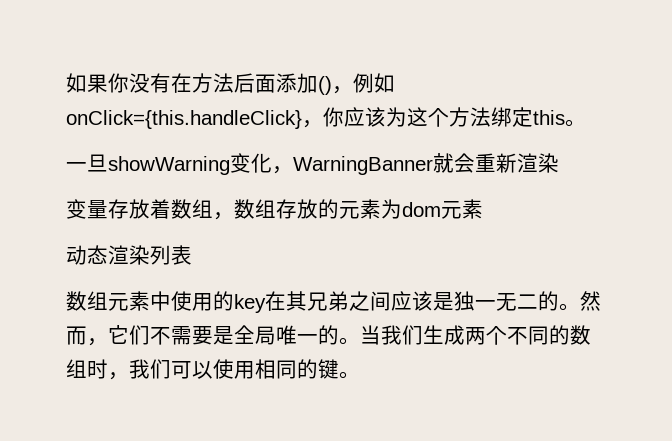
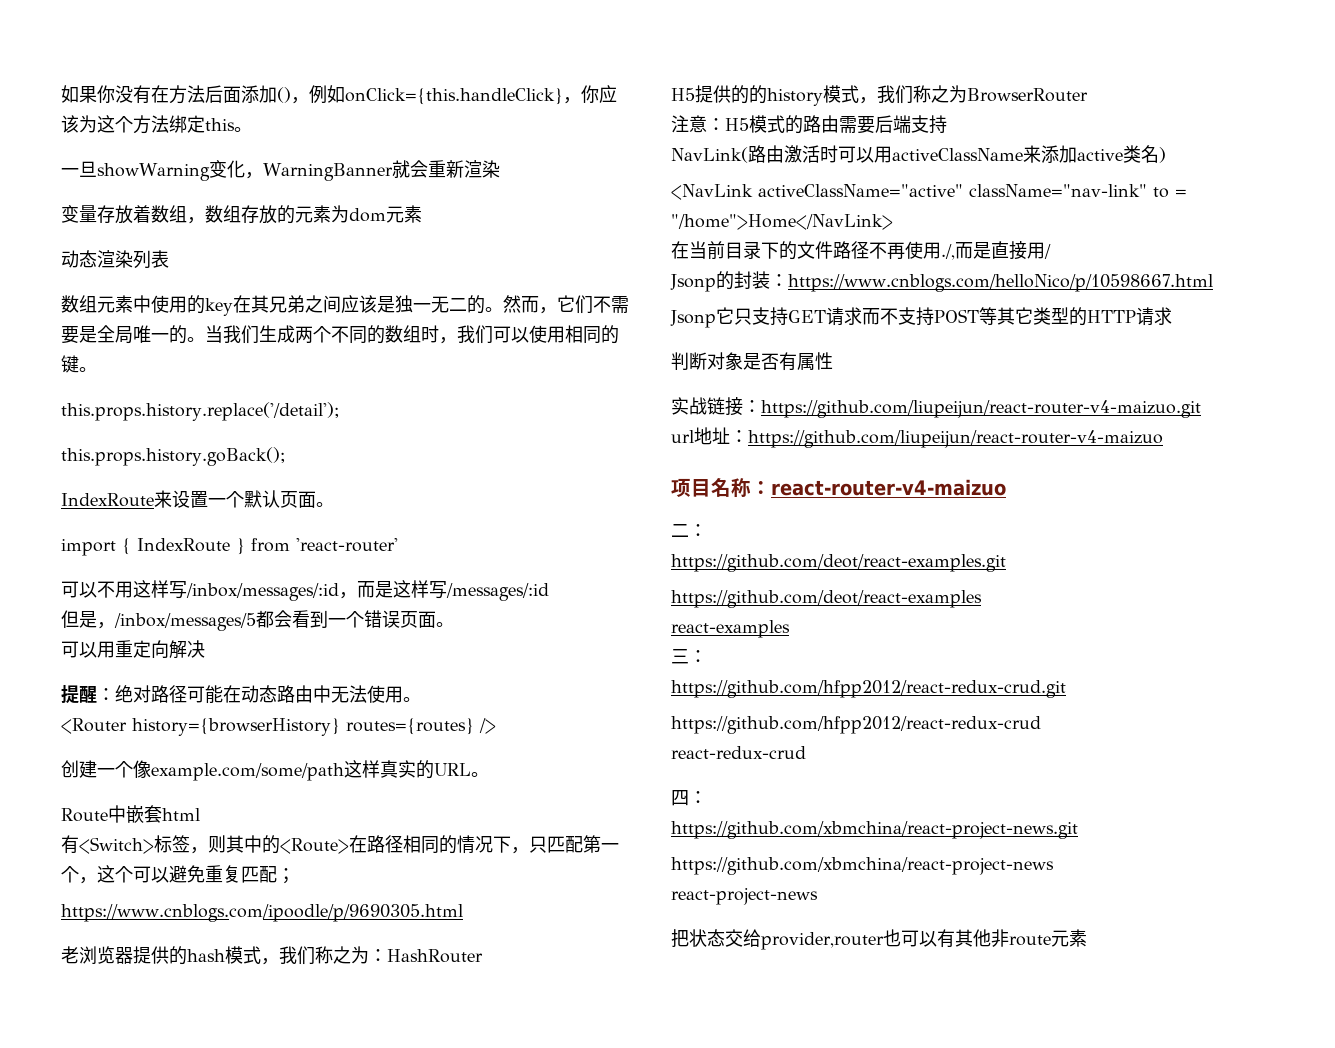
+ this.props.history.replace('/detail');
+ this.props.history.goBack();
+ IndexRoute来设置一个默认页面。
+ import { IndexRoute } from 'react-router'
+ 可以不用这样写/inbox/messages/:id，而是这样写/messages/:id
+ 但是，/inbox/messages/5都会看到一个错误页面。
+ 可以用重定向解决
+ 提醒：绝对路径可能在动态路由中无法使用。
+ <Router history={browserHistory} routes={routes} />
+ 创建一个像example.com/some/path这样真实的URL。
+ Route中嵌套html
+ 有<Switch>标签，则其中的<Route>在路径相同的情况下，只匹配第一个，这个可以避免重复匹配；
+ https://www.cnblogs.com/ipoodle/p/9690305.html
+ 老浏览器提供的hash模式，我们称之为：HashRouter
+ H5提供的的history模式，我们称之为BrowserRouter
+ 注意：H5模式的路由需要后端支持
+ NavLink(路由激活时可以用activeClassName来添加active类名)
+ <NavLink activeClassName="active" className="nav-link" to = "/home">Home</NavLink>
+ 在当前目录下的文件路径不再使用./,而是直接用/
+ Jsonp的封装：https://www.cnblogs.com/helloNico/p/10598667.html
+ Jsonp它只支持GET请求而不支持POST等其它类型的HTTP请求
+ 判断对象是否有属性
+ 实战链接：https://github.com/liupeijun/react-router-v4-maizuo.git
+ url地址：https://github.com/liupeijun/react-router-v4-maizuo
+ 项目名称：react-router-v4-maizuo
+ 二：
+ https://github.com/deot/react-examples.git
+ https://github.com/deot/react-examples
+ react-examples
+ 三：
+ https://github.com/hfpp2012/react-redux-crud.git
+ https://github.com/hfpp2012/react-redux-crud
+ react-redux-crud
+ 四：
+ https://github.com/xbmchina/react-project-news.git
+ https://github.com/xbmchina/react-project-news
+ react-project-news
+ 把状态交给provider,router也可以有其他非route元素

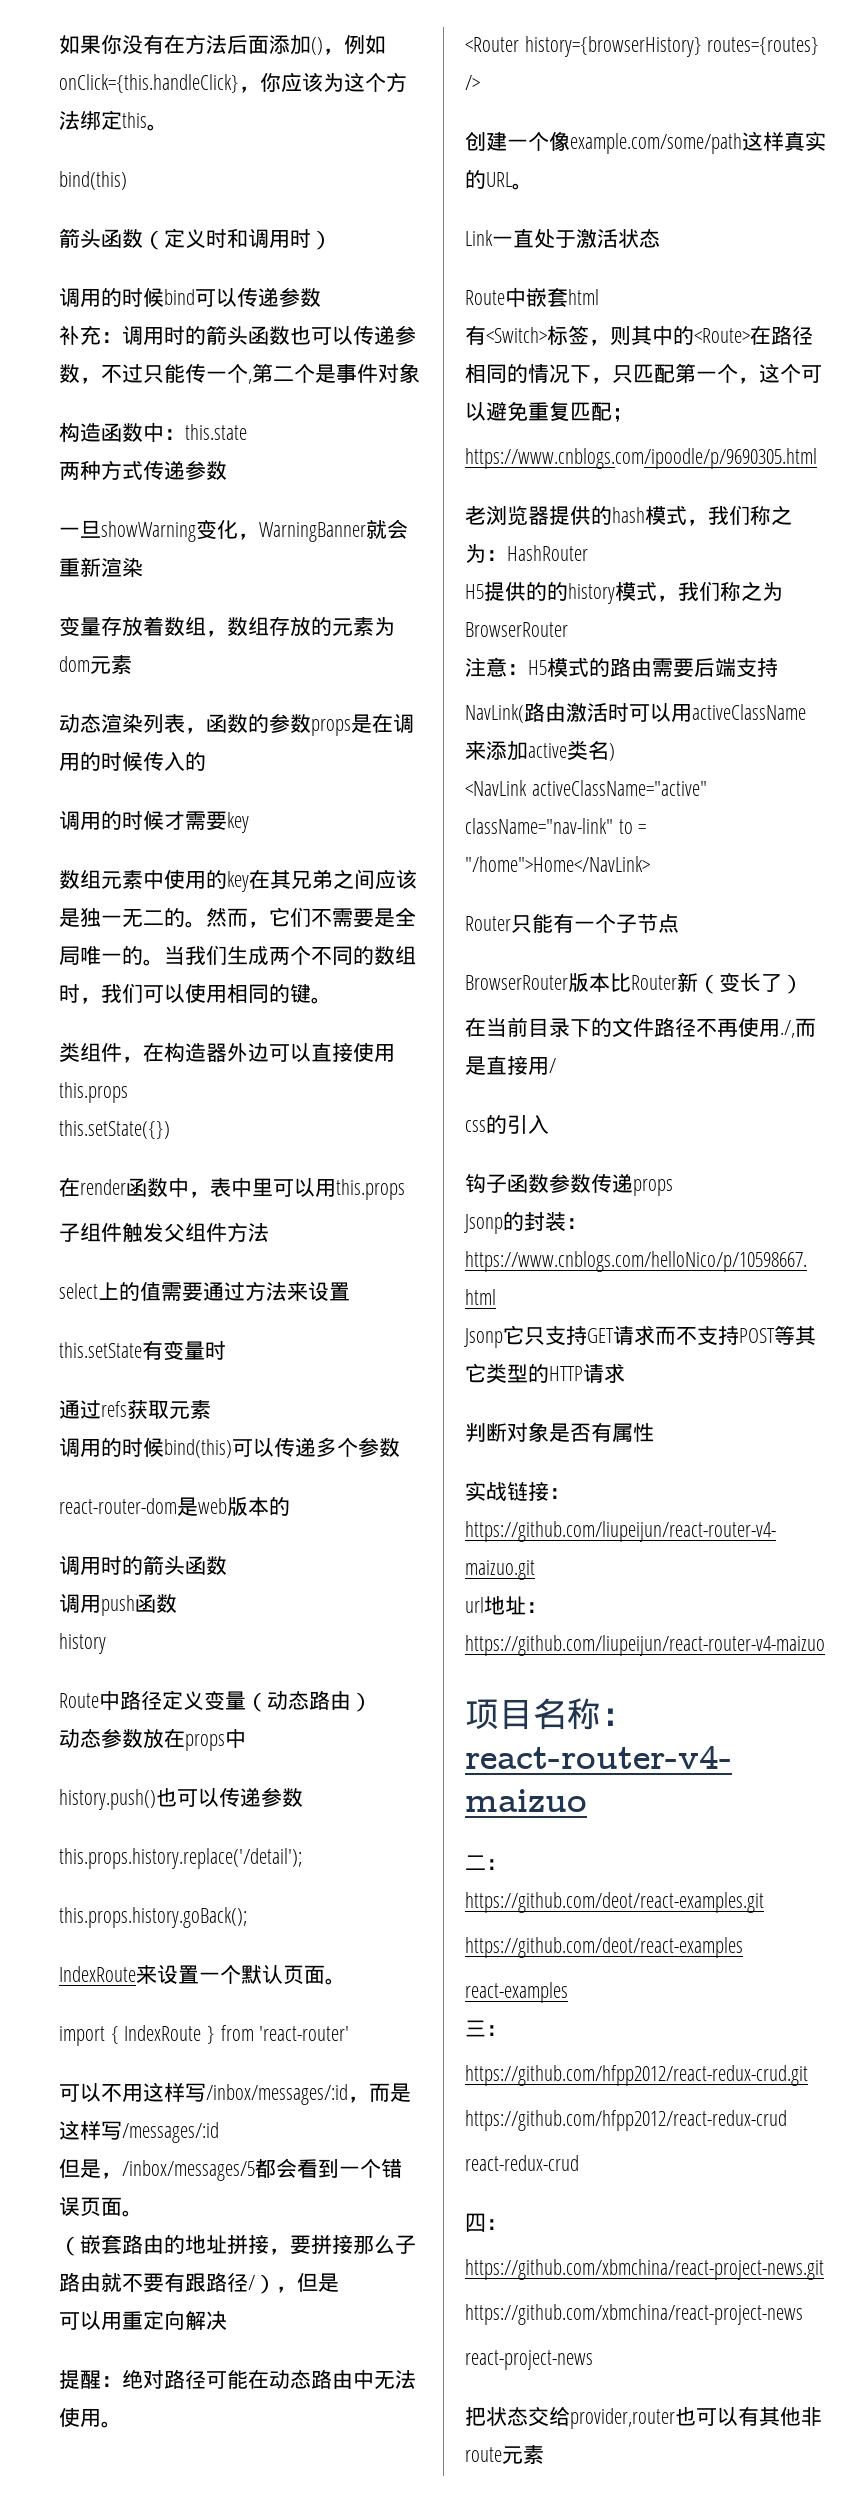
  如果你没有在方法后面添加()，例如onClick={this.handleClick}，你应该为这个方法绑定this。
+ bind(this)
+ 箭头函数（定义时和调用时）
+ 调用的时候bind可以传递参数
+ 补充：调用时的箭头函数也可以传递参数，不过只能传一个,第二个是事件对象
+ 构造函数中：this.state
+ 两种方式传递参数
- 动态渲染列表
+ 动态渲染列表，函数的参数props是在调用的时候传入的
+ 调用的时候才需要key
+ 类组件，在构造器外边可以直接使用this.props
+ this.setState({})
+ 在render函数中，表中里可以用this.props
+ 子组件触发父组件方法
+ select上的值需要通过方法来设置
+ this.setState有变量时
+ 通过refs获取元素
+ 调用的时候bind(this)可以传递多个参数
+ react-router-dom是web版本的
+ 调用时的箭头函数
+ 调用push函数
+ history
+ Route中路径定义变量（动态路由）
+ 动态参数放在props中
+ history.push()也可以传递参数
+ （嵌套路由的地址拼接，要拼接那么子路由就不要有跟路径/），但是
+ Link一直处于激活状态
+ Router只能有一个子节点
+ BrowserRouter版本比Router新（变长了）
+ css的引入
+ 钩子函数参数传递props

